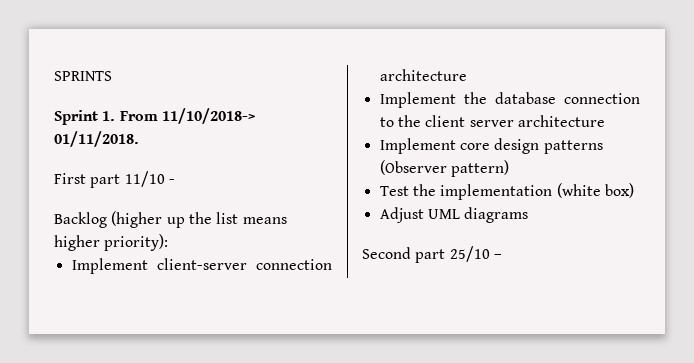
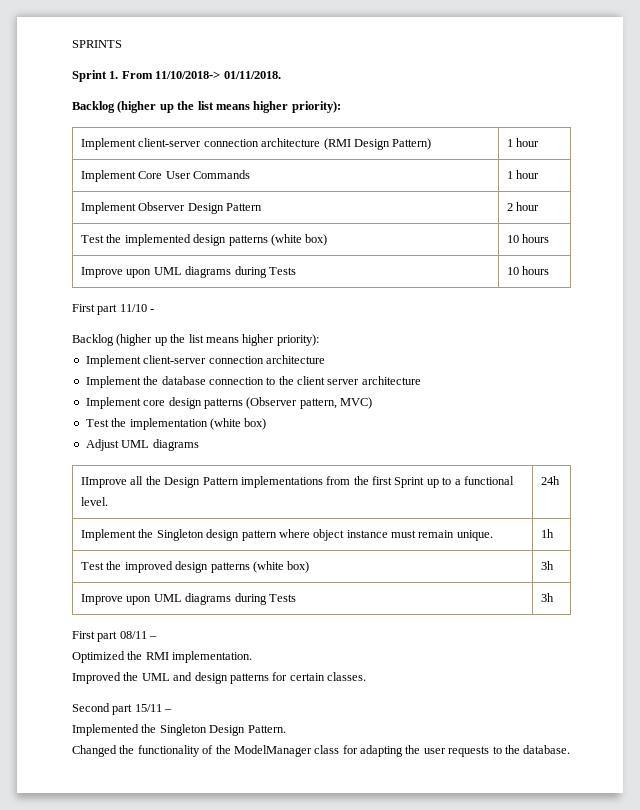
  Sprint 1. From 11/10/2018-> 01/11/2018.
+ Backlog (higher up the list means higher priority):
+ Implement client-server connection architecture (RMI Design Pattern) | 1 hour
+ Implement Core User Commands | 1 hour
+ Implement Observer Design Pattern | 2 hour
+ Test the implemented design patterns (white box) | 10 hours
+ Improve upon UML diagrams during Tests | 10 hours
- Implement core design patterns (Observer pattern)
+ Implement core design patterns (Observer pattern, MVC)
+ IImprove all the Design Pattern implementations from the first Sprint up to a functional level. | 24h
+ Implement the Singleton design pattern where object instance must remain unique. | 1h
+ Test the improved design patterns (white box) | 3h
+ Improve upon UML diagrams during Tests | 3h
+ First part 08/11 –
+ Optimized the RMI implementation.
+ Improved the UML and design patterns for certain classes.
- Second part 25/10 –
+ Second part 15/11 –
+ Implemented the Singleton Design Pattern.
+ Changed the functionality of the ModelManager class for adapting the user requests to the database.

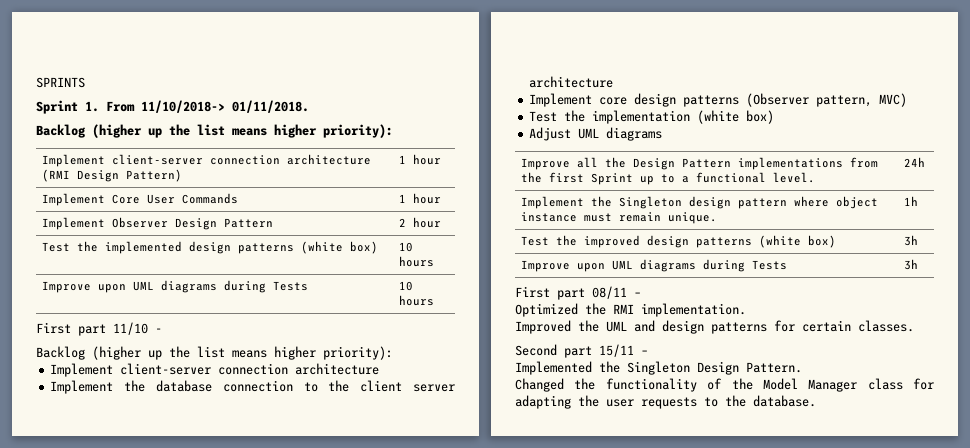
- IImprove all the Design Pattern implementations from the first Sprint up to a functional level. | 24h
+ Improve all the Design Pattern implementations from the first Sprint up to a functional level. | 24h
- Changed the functionality of the ModelManager class for adapting the user requests to the database.
+ Changed the functionality of the Model Manager class for adapting the user requests to the database.

